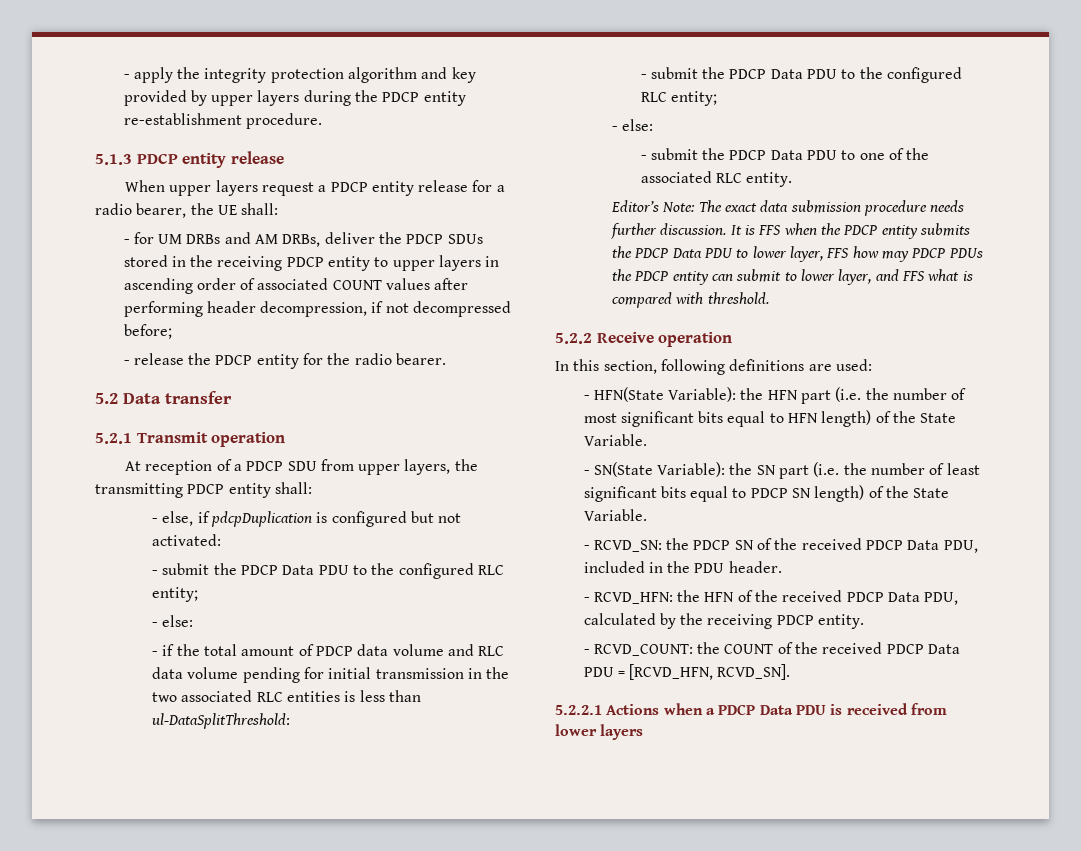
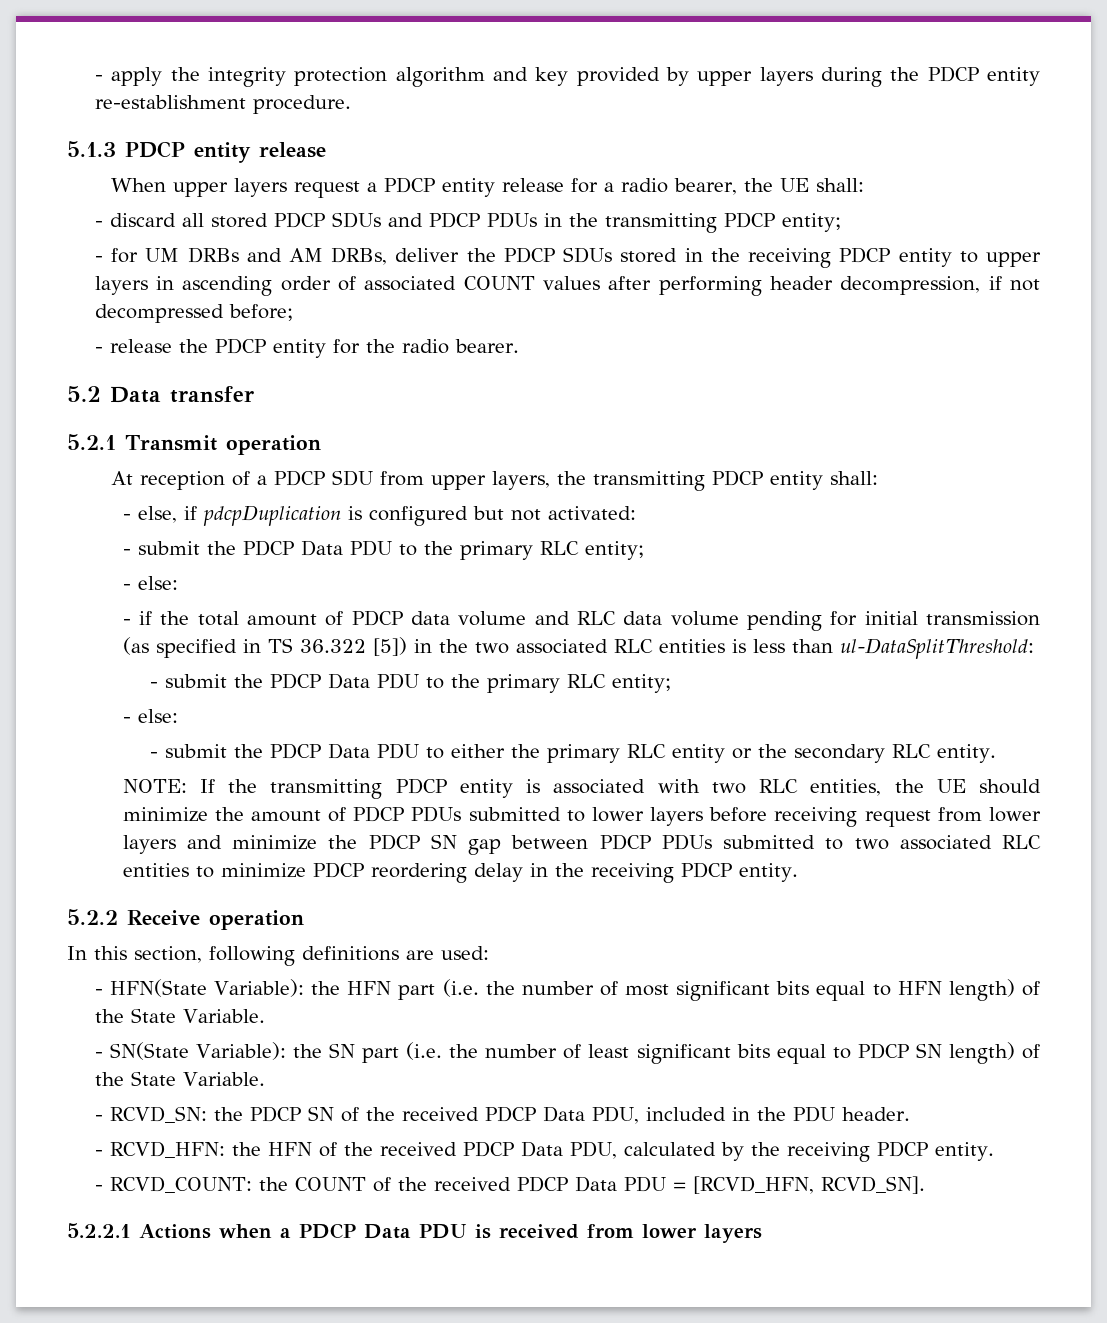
+ - discard all stored PDCP SDUs and PDCP PDUs in the transmitting PDCP entity;
  - else, if pdcpDuplication is configured but not activated:
- - submit the PDCP Data PDU to the configured RLC entity;
+ - submit the PDCP Data PDU to the primary RLC entity;
- - if the total amount of PDCP data volume and RLC data volume pending for initial transmission in the two associated RLC entities is less than ul-DataSplitThreshold:
- - submit the PDCP Data PDU to the configured RLC entity;
+ - if the total amount of PDCP data volume and RLC data volume pending for initial transmission (as specified in TS 36.322 [5]) in the two associated RLC entities is less than ul-DataSplitThreshold:
+ - submit the PDCP Data PDU to the primary RLC entity;
- - submit the PDCP Data PDU to one of the associated RLC entity.
- Editor’s Note: The exact data submission procedure needs further discussion. It is FFS when the PDCP entity submits the PDCP Data PDU to lower layer, FFS how may PDCP PDUs the PDCP entity can submit to lower layer, and FFS what is compared with threshold.
+ - submit the PDCP Data PDU to either the primary RLC entity or the secondary RLC entity.
+ NOTE: If the transmitting PDCP entity is associated with two RLC entities, the UE should minimize the amount of PDCP PDUs submitted to lower layers before receiving request from lower layers and minimize the PDCP SN gap between PDCP PDUs submitted to two associated RLC entities to minimize PDCP reordering delay in the receiving PDCP entity.

